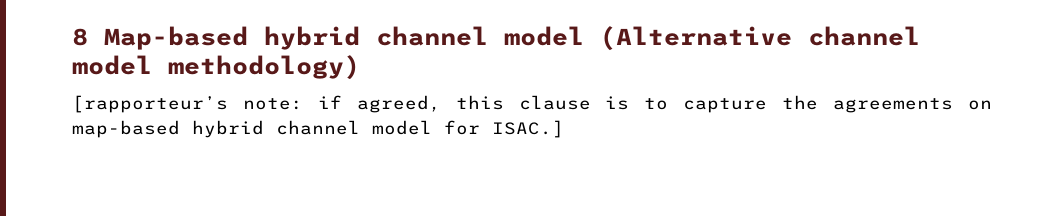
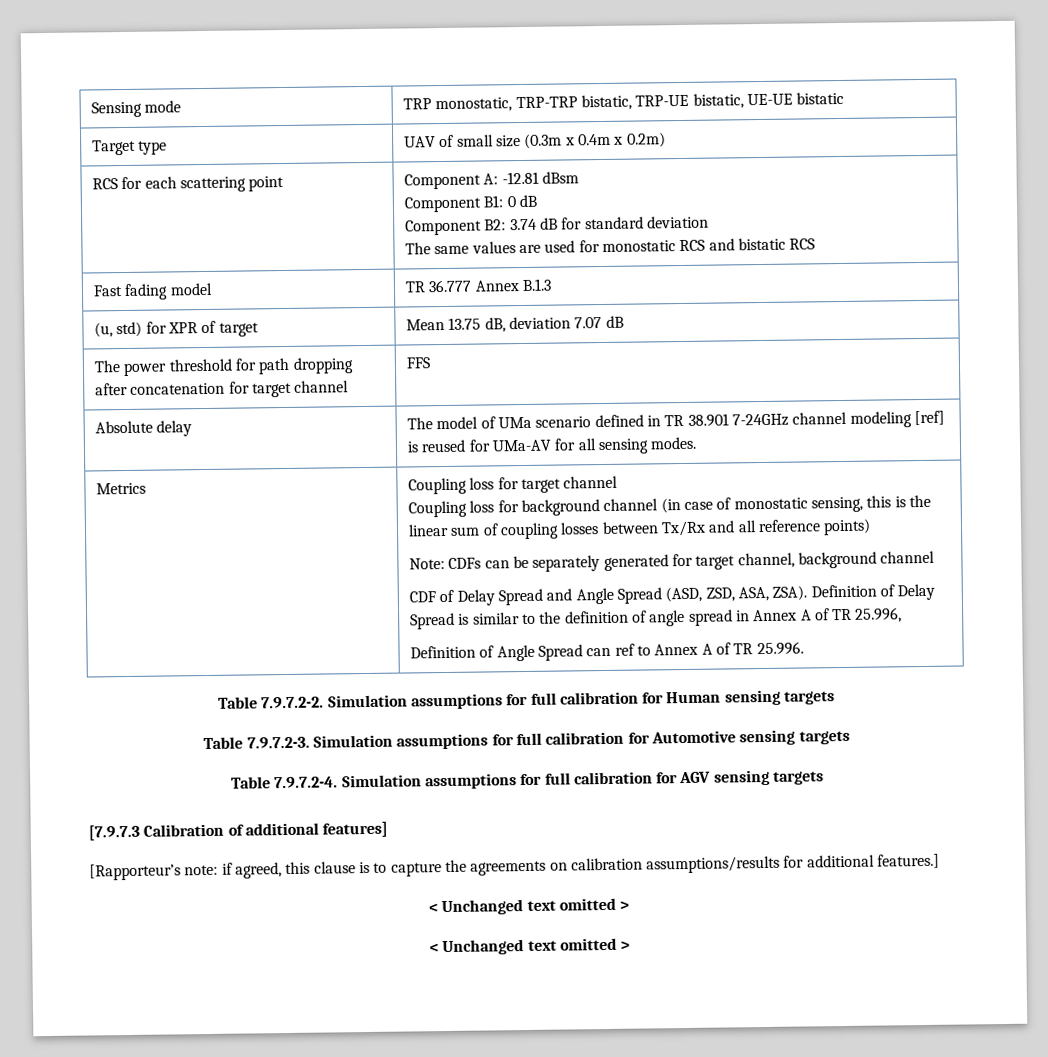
- 8 Map-based hybrid channel model (Alternative channel model methodology)
- [rapporteur’s note: if agreed, this clause is to capture the agreements on map-based hybrid channel model for ISAC.]
+ Sensing mode | TRP monostatic, TRP-TRP bistatic, TRP-UE bistatic, UE-UE bistatic
+ Target type | UAV of small size (0.3m x 0.4m x 0.2m)
+ RCS for each scattering point | Component A: -12.81 dBsm
+ Component B1: 0 dB
+ Component B2: 3.74 dB for standard deviation
+ The same values are used for monostatic RCS and bistatic RCS
+ Fast fading model | TR 36.777 Annex B.1.3
+ (u, std) for XPR of target | Mean 13.75 dB, deviation 7.07 dB
+ The power threshold for path dropping after concatenation for target channel | FFS
+ Absolute delay | The model of UMa scenario defined in TR 38.901 7-24GHz channel modeling [ref] is reused for UMa-AV for all sensing modes.
+ Metrics | Coupling loss for target channel
+ Coupling loss for background channel (in case of monostatic sensing, this is the linear sum of coupling losses between Tx/Rx and all reference points)
+ Note: CDFs can be separately generated for target channel, background channel
+ CDF of Delay Spread and Angle Spread (ASD, ZSD, ASA, ZSA). Definition of Delay Spread is similar to the definition of angle spread in Annex A of TR 25.996,
+ Definition of Angle Spread can ref to Annex A of TR 25.996.
+ Table 7.9.7.2-2. Simulation assumptions for full calibration for Human sensing targets
+ Table 7.9.7.2-3. Simulation assumptions for full calibration for Automotive sensing targets
+ Table 7.9.7.2-4. Simulation assumptions for full calibration for AGV sensing targets
+ [7.9.7.3 Calibration of additional features]
+ [Rapporteur’s note: if agreed, this clause is to capture the agreements on calibration assumptions/results for additional features.]
+ < Unchanged text omitted >
+ < Unchanged text omitted >

